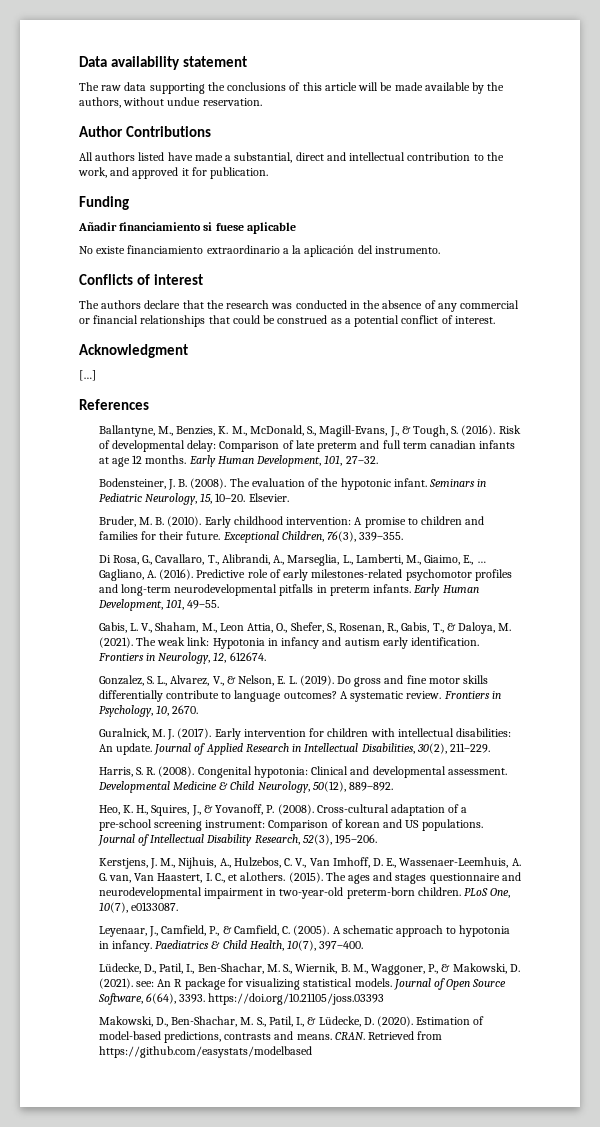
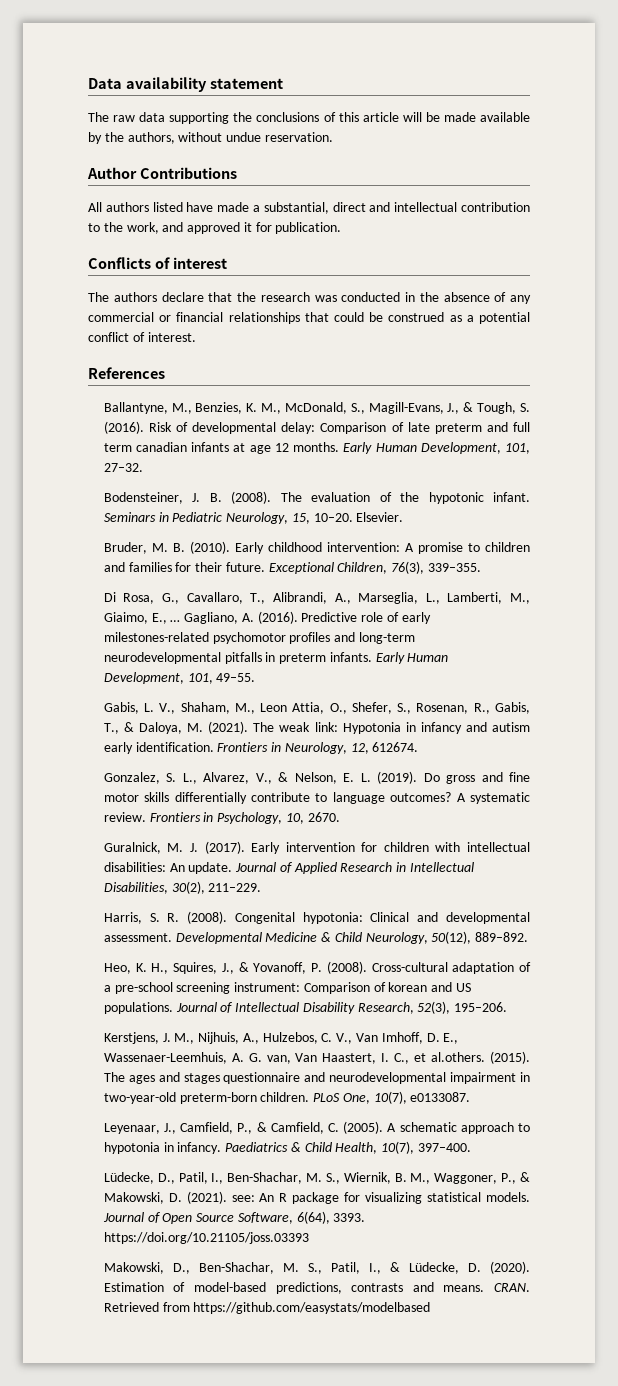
- Funding
- Añadir financiamiento si fuese aplicable
- No existe financiamiento extraordinario a la aplicación del instrumento.
- Acknowledgment
- […]

